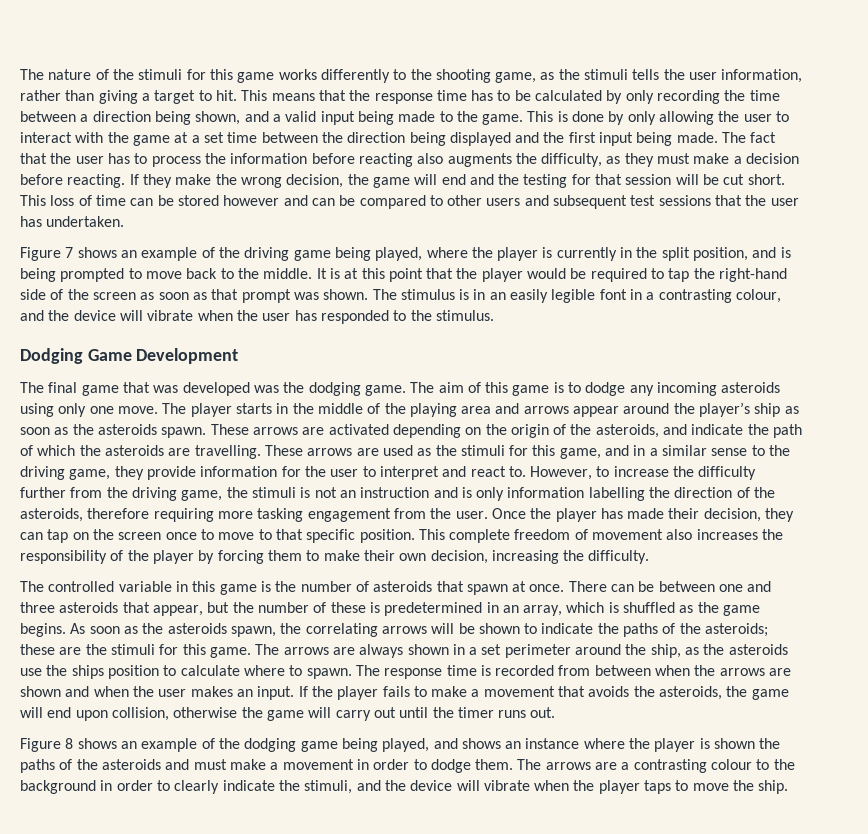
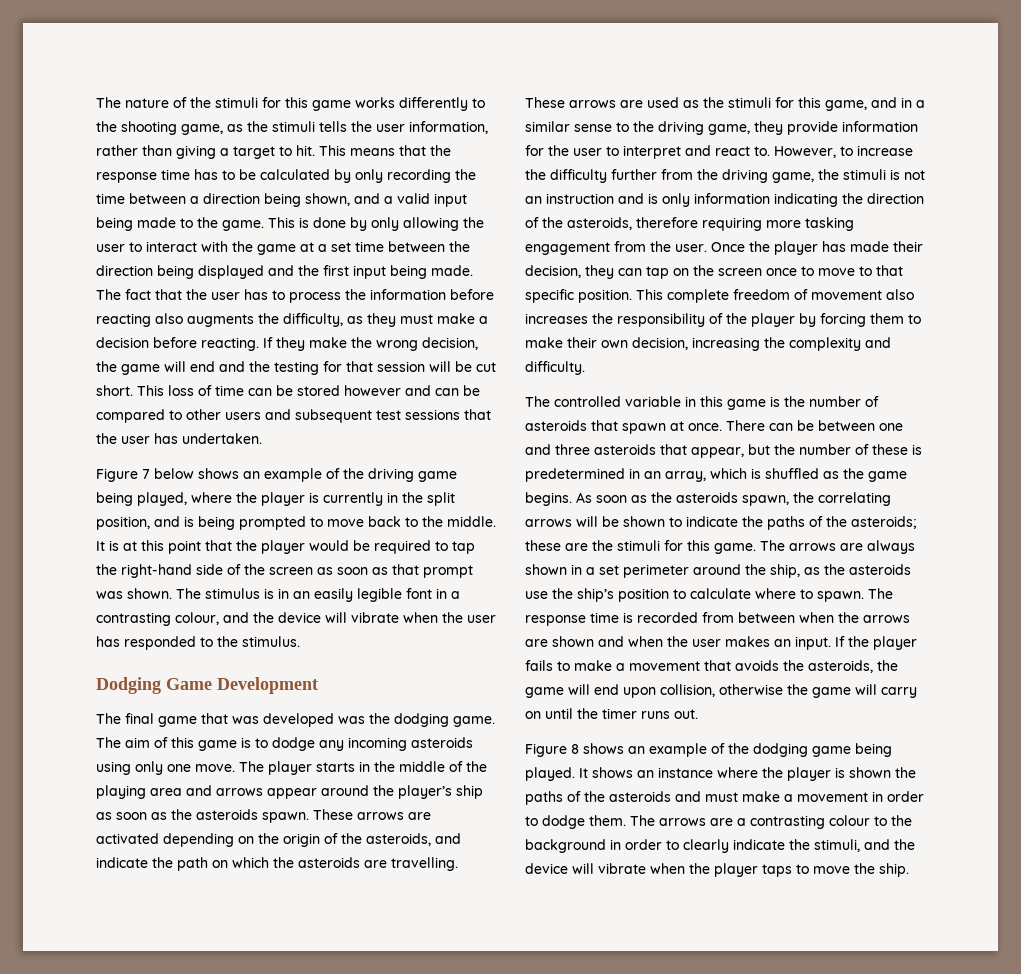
- Figure 7 shows an example of the driving game being played, where the player is currently in the split position, and is being prompted to move back to the middle.
+ Figure 7 below shows an example of the driving game being played, where the player is currently in the split position, and is being prompted to move back to the middle.
- These arrows are activated depending on the origin of the asteroids, and indicate the path of which the asteroids are travelling.
+ These arrows are activated depending on the origin of the asteroids, and indicate the path on which the asteroids are travelling.
- However, to increase the difficulty further from the driving game, the stimuli is not an instruction and is only information labelling the direction of the asteroids, therefore requiring more tasking engagement from the user.
+ However, to increase the difficulty further from the driving game, the stimuli is not an instruction and is only information indicating the direction of the asteroids, therefore requiring more tasking engagement from the user.
- This complete freedom of movement also increases the responsibility of the player by forcing them to make their own decision, increasing the difficulty.
+ This complete freedom of movement also increases the responsibility of the player by forcing them to make their own decision, increasing the complexity and difficulty.
- The arrows are always shown in a set perimeter around the ship, as the asteroids use the ships position to calculate where to spawn.
+ The arrows are always shown in a set perimeter around the ship, as the asteroids use the ship’s position to calculate where to spawn.
- If the player fails to make a movement that avoids the asteroids, the game will end upon collision, otherwise the game will carry out until the timer runs out.
+ If the player fails to make a movement that avoids the asteroids, the game will end upon collision, otherwise the game will carry on until the timer runs out.
- Figure 8 shows an example of the dodging game being played, and shows an instance where the player is shown the paths of the asteroids and must make a movement in order to dodge them.
+ Figure 8 shows an example of the dodging game being played. It shows an instance where the player is shown the paths of the asteroids and must make a movement in order to dodge them.

